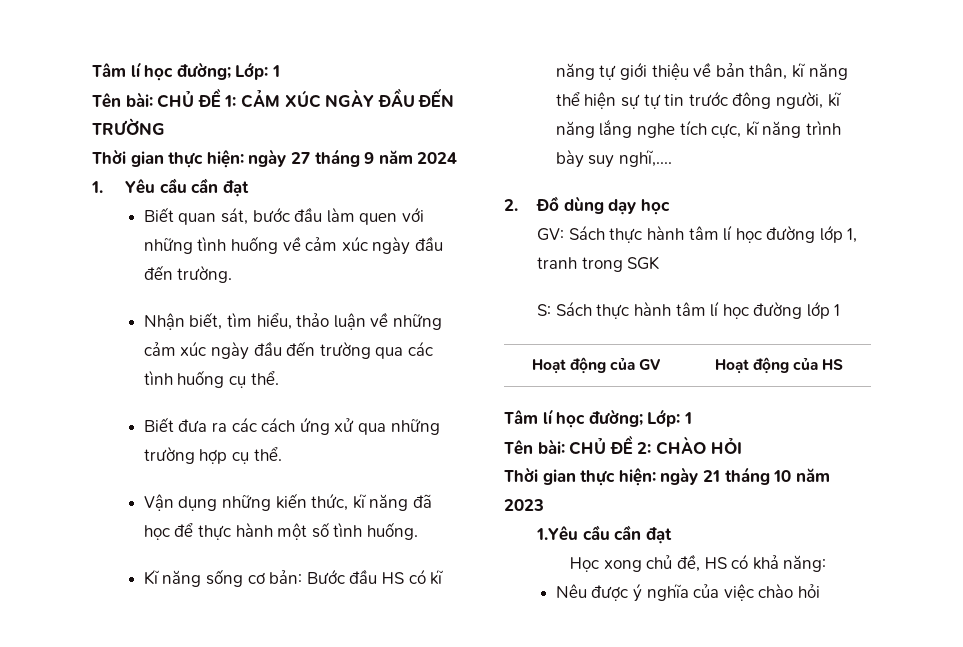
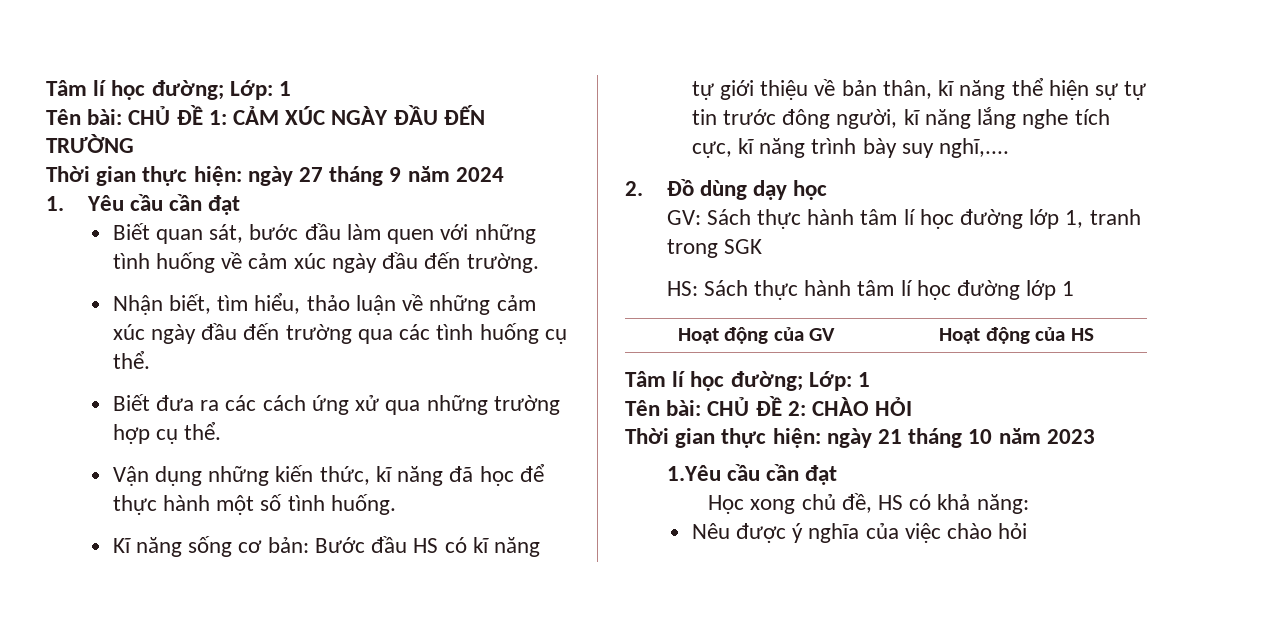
- S: Sách thực hành tâm lí học đường lớp 1
+ HS: Sách thực hành tâm lí học đường lớp 1

